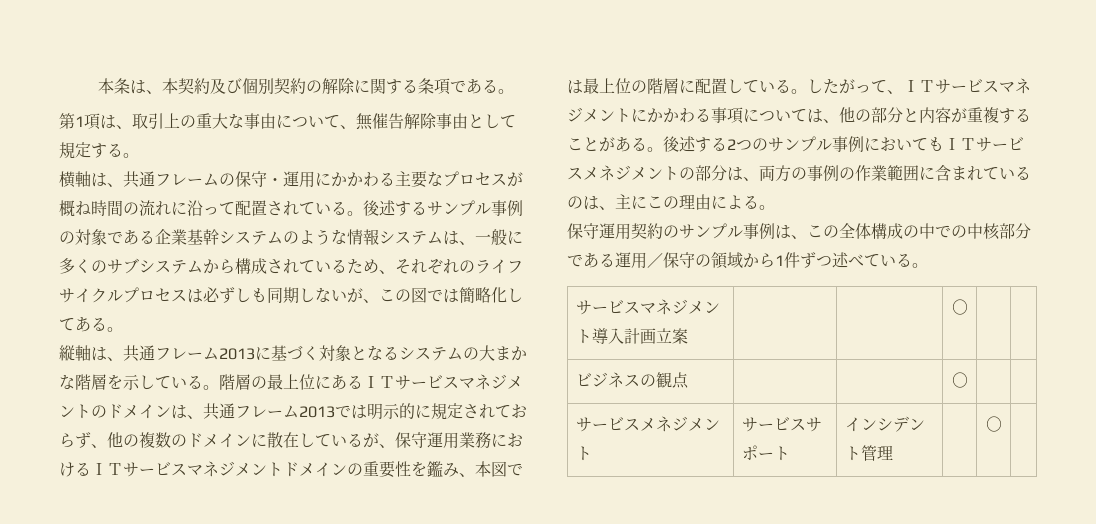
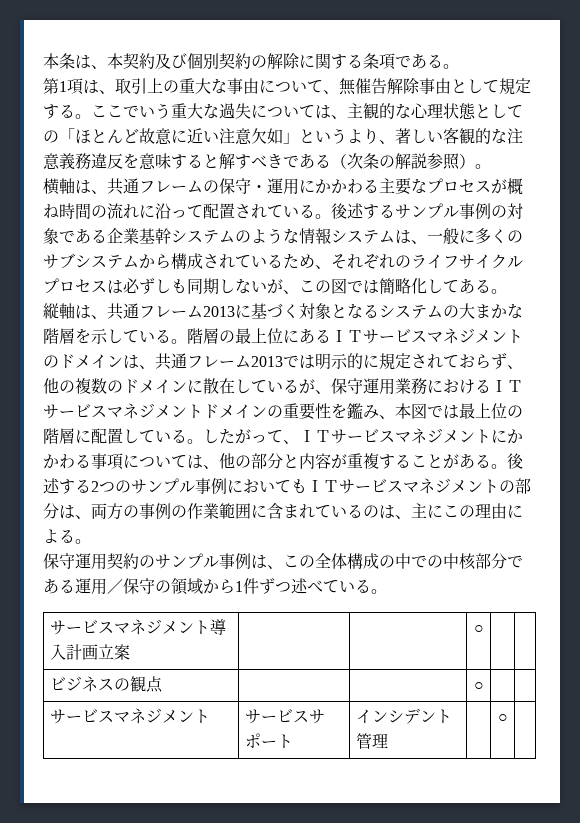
+ ここでいう重大な過失については、主観的な心理状態としての「ほとんど故意に近い注意欠如」というより、著しい客観的な注意義務違反を意味すると解すべきである（次条の解説参照）。
- 後述する2つのサンプル事例においてもＩＴサービスメネジメントの部分は、両方の事例の作業範囲に含まれているのは、主にこの理由による。
+ 後述する2つのサンプル事例においてもＩＴサービスマネジメントの部分は、両方の事例の作業範囲に含まれているのは、主にこの理由による。
- サービスメネジメント | サービスサポート | インシデント管理 | | ○ |
+ サービスマネジメント | サービスサポート | インシデント管理 | | ○ |

